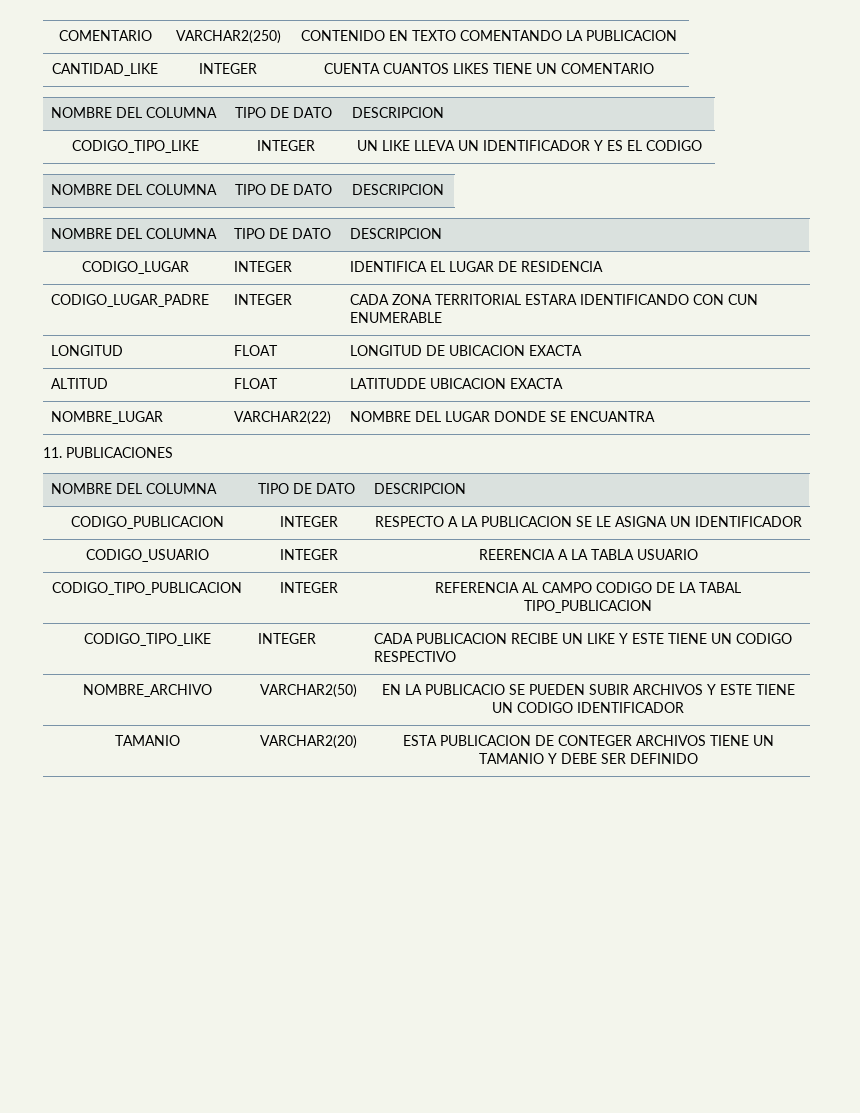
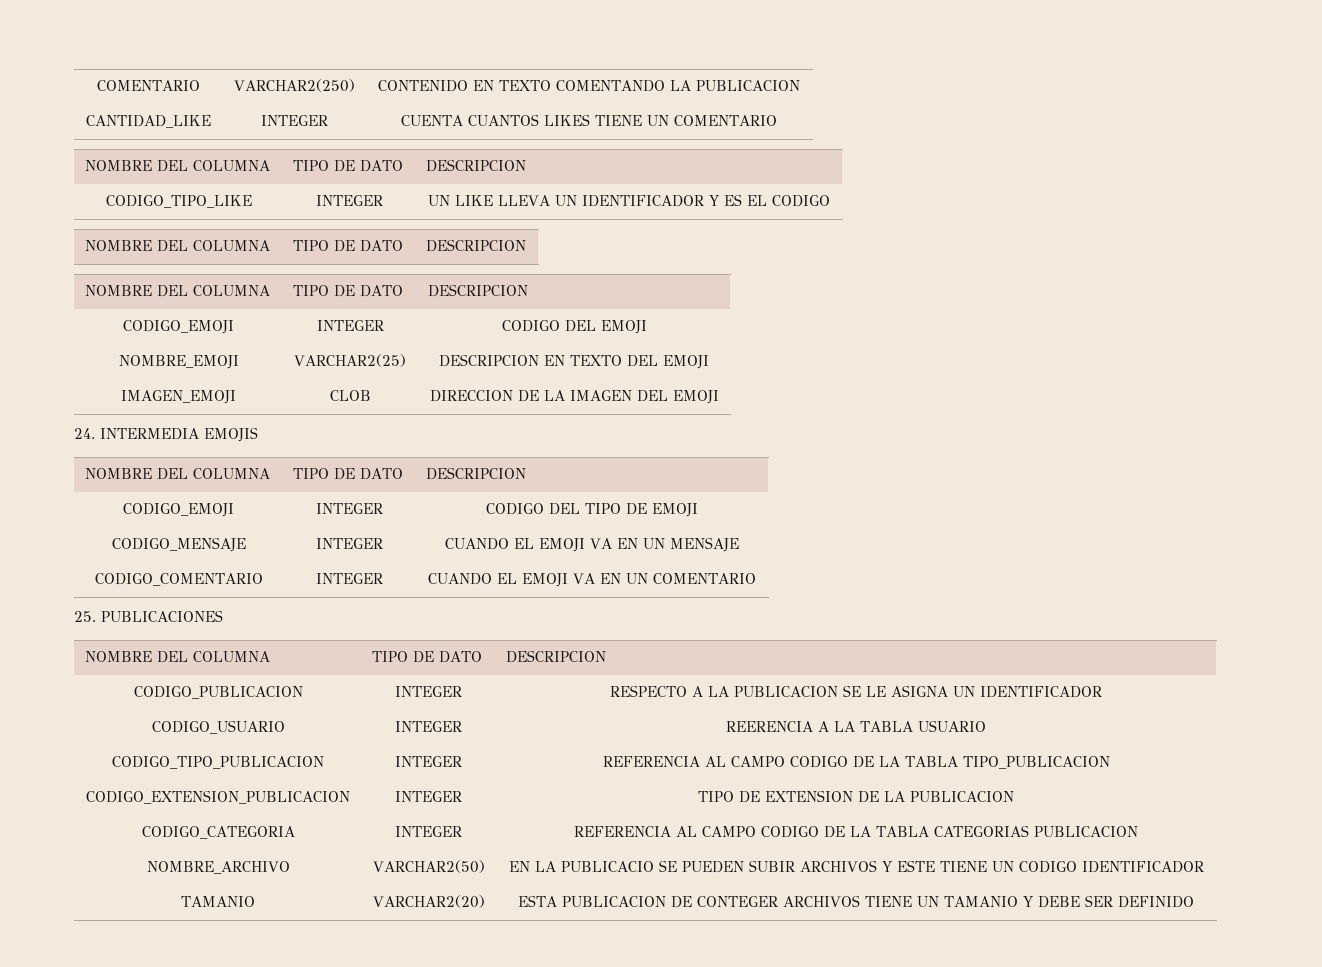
- CODIGO_LUGAR | INTEGER | IDENTIFICA EL LUGAR DE RESIDENCIA
- CODIGO_LUGAR_PADRE | INTEGER | CADA ZONA TERRITORIAL ESTARA IDENTIFICANDO CON CUN ENUMERABLE
- LONGITUD | FLOAT | LONGITUD DE UBICACION EXACTA
- ALTITUD | FLOAT | LATITUDDE UBICACION EXACTA
- NOMBRE_LUGAR | VARCHAR2(22) | NOMBRE DEL LUGAR DONDE SE ENCUANTRA
- 11. PUBLICACIONES
+ CODIGO_EMOJI | INTEGER | CODIGO DEL EMOJI
+ NOMBRE_EMOJI | VARCHAR2(25) | DESCRIPCION EN TEXTO DEL EMOJI
+ IMAGEN_EMOJI | CLOB | DIRECCION DE LA IMAGEN DEL EMOJI
+ 24. INTERMEDIA EMOJIS
+ NOMBRE DEL COLUMNA | TIPO DE DATO | DESCRIPCION
+ CODIGO_EMOJI | INTEGER | CODIGO DEL TIPO DE EMOJI
+ CODIGO_MENSAJE | INTEGER | CUANDO EL EMOJI VA EN UN MENSAJE
+ CODIGO_COMENTARIO | INTEGER | CUANDO EL EMOJI VA EN UN COMENTARIO
+ 25. PUBLICACIONES
- CODIGO_TIPO_PUBLICACION | INTEGER | REFERENCIA AL CAMPO CODIGO DE LA TABAL TIPO_PUBLICACION
+ CODIGO_TIPO_PUBLICACION | INTEGER | REFERENCIA AL CAMPO CODIGO DE LA TABLA TIPO_PUBLICACION
- CODIGO_TIPO_LIKE | INTEGER | CADA PUBLICACION RECIBE UN LIKE Y ESTE TIENE UN CODIGO RESPECTIVO
+ CODIGO_EXTENSION_PUBLICACION | INTEGER | TIPO DE EXTENSION DE LA PUBLICACION
+ CODIGO_CATEGORIA | INTEGER | REFERENCIA AL CAMPO CODIGO DE LA TABLA CATEGORIAS PUBLICACION

